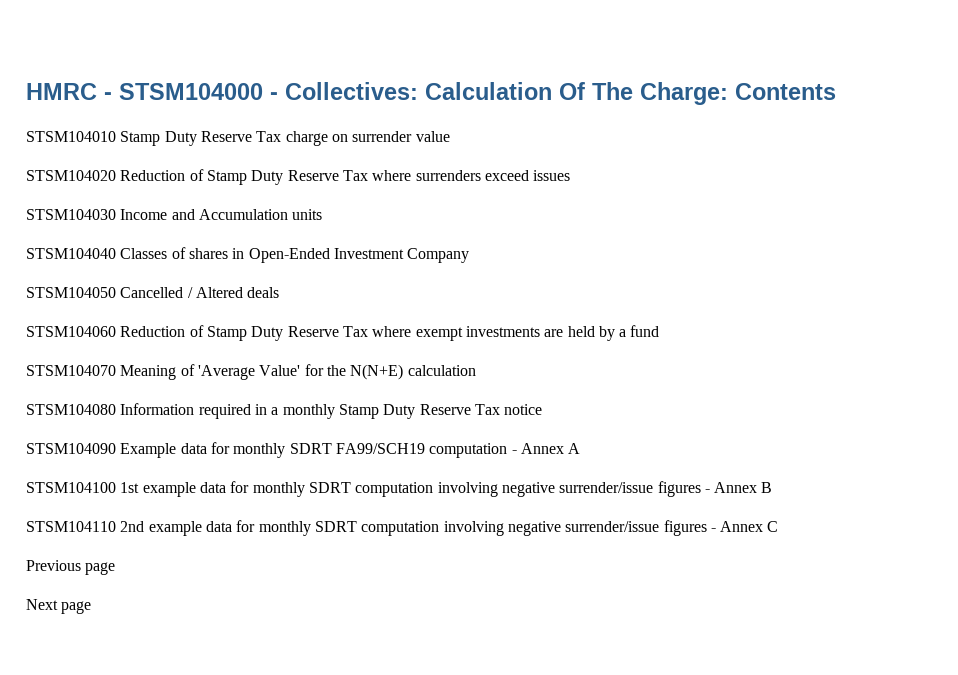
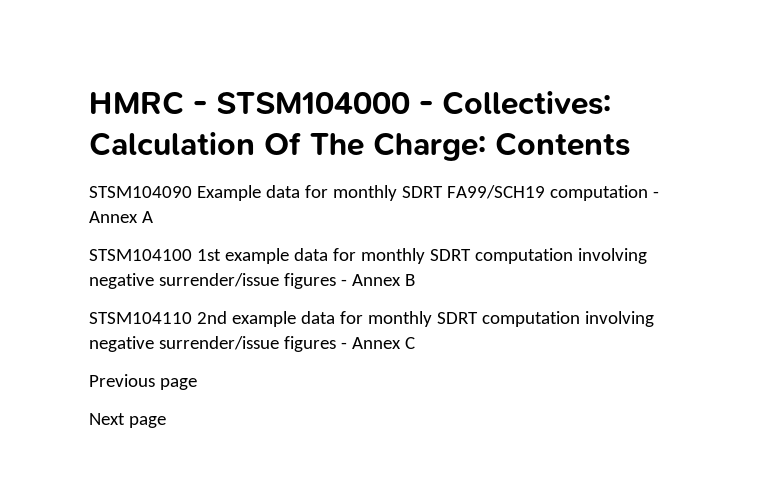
- STSM104010 Stamp Duty Reserve Tax charge on surrender value
- STSM104020 Reduction of Stamp Duty Reserve Tax where surrenders exceed issues
- STSM104030 Income and Accumulation units
- STSM104040 Classes of shares in Open-Ended Investment Company
- STSM104050 Cancelled / Altered deals
- STSM104060 Reduction of Stamp Duty Reserve Tax where exempt investments are held by a fund
- STSM104070 Meaning of 'Average Value' for the N(N+E) calculation
- STSM104080 Information required in a monthly Stamp Duty Reserve Tax notice

